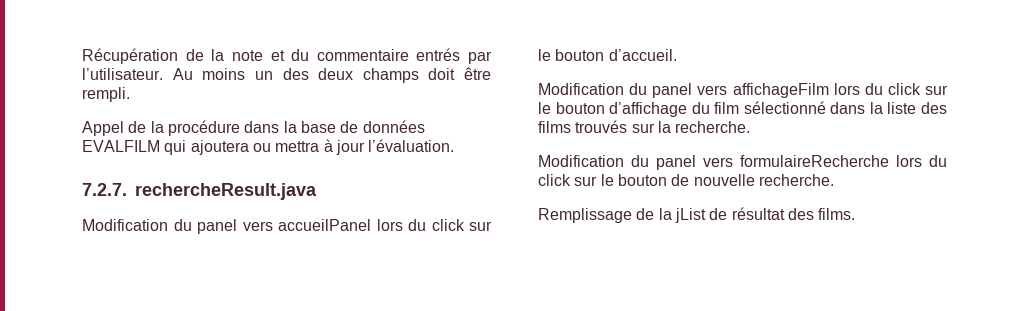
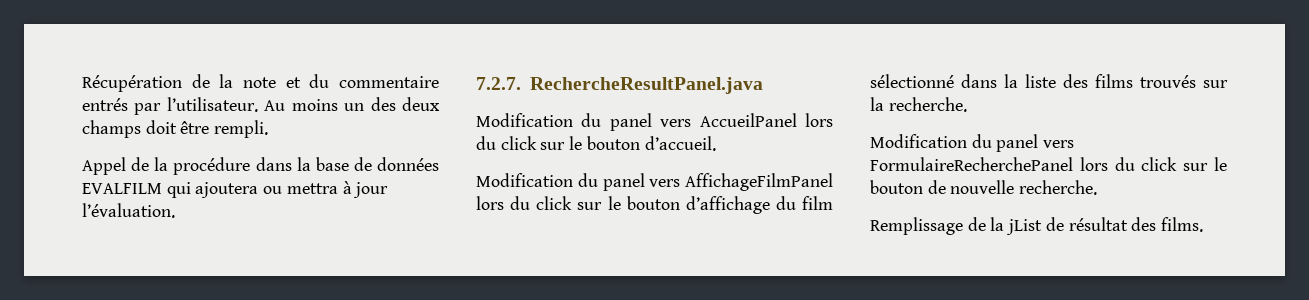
- 7.2.7. rechercheResult.java
- Modification du panel vers accueilPanel lors du click sur le bouton d’accueil.
+ 7.2.7. RechercheResultPanel.java
+ Modification du panel vers AccueilPanel lors du click sur le bouton d’accueil.
- Modification du panel vers affichageFilm lors du click sur le bouton d’affichage du film sélectionné dans la liste des films trouvés sur la recherche.
+ Modification du panel vers AffichageFilmPanel lors du click sur le bouton d’affichage du film sélectionné dans la liste des films trouvés sur la recherche.
- Modification du panel vers formulaireRecherche lors du click sur le bouton de nouvelle recherche.
+ Modification du panel vers FormulaireRecherchePanel lors du click sur le bouton de nouvelle recherche.

